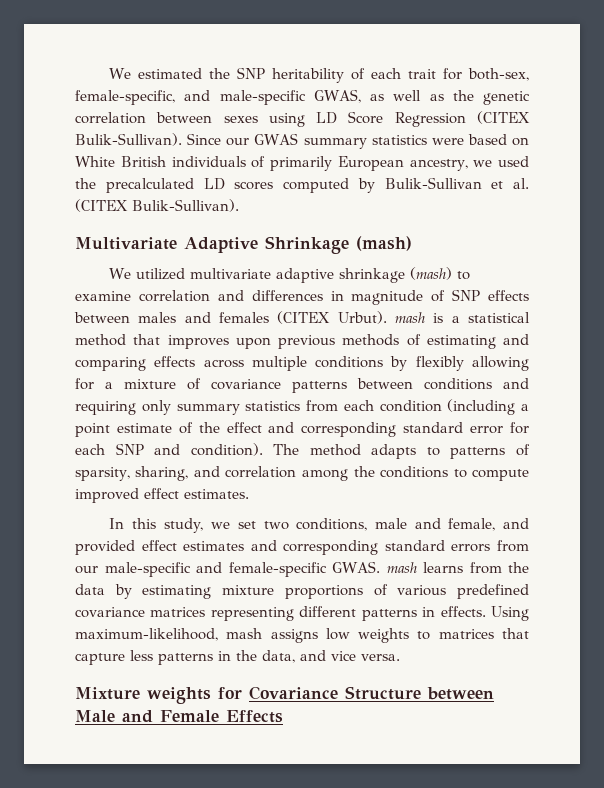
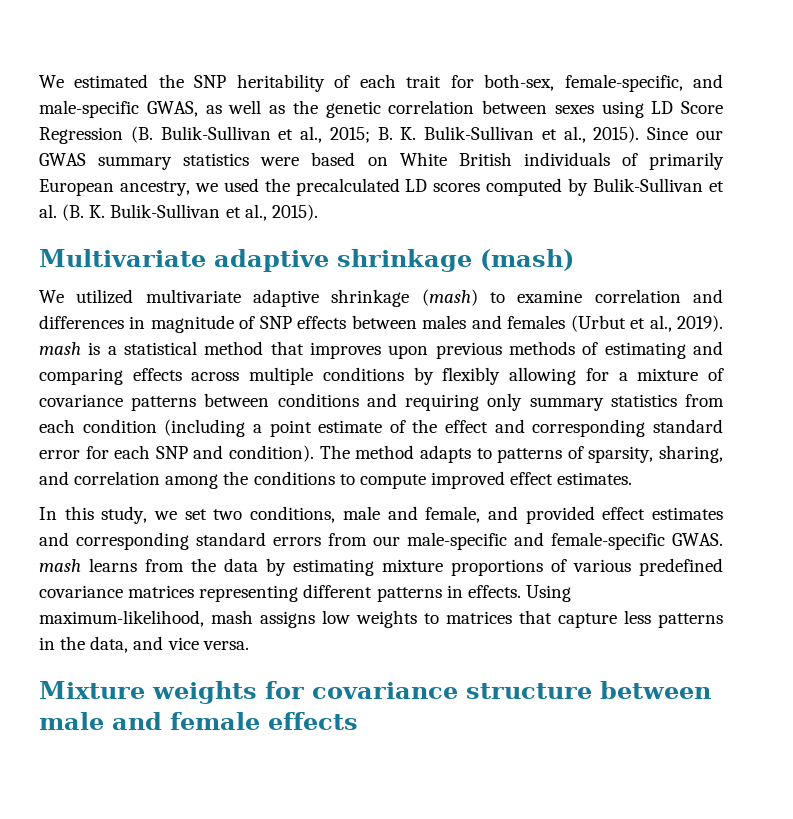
- We estimated the SNP heritability of each trait for both-sex, female-specific, and male-specific GWAS, as well as the genetic correlation between sexes using LD Score Regression (CITEX Bulik-Sullivan).
+ We estimated the SNP heritability of each trait for both-sex, female-specific, and male-specific GWAS, as well as the genetic correlation between sexes using LD Score Regression (B. Bulik-Sullivan et al., 2015; B. K. Bulik-Sullivan et al., 2015).
- Since our GWAS summary statistics were based on White British individuals of primarily European ancestry, we used the precalculated LD scores computed by Bulik-Sullivan et al. (CITEX Bulik-Sullivan).
+ Since our GWAS summary statistics were based on White British individuals of primarily European ancestry, we used the precalculated LD scores computed by Bulik-Sullivan et al. (B. K. Bulik-Sullivan et al., 2015).
- Multivariate Adaptive Shrinkage (mash)
+ Multivariate adaptive shrinkage (mash)
- We utilized multivariate adaptive shrinkage (mash) to examine correlation and differences in magnitude of SNP effects between males and females (CITEX Urbut). mash is a statistical method that improves upon previous methods of estimating and comparing effects across multiple conditions by flexibly allowing for a mixture of covariance patterns between conditions and requiring only summary statistics from each condition (including a point estimate of the effect and corresponding standard error for each SNP and condition).
+ We utilized multivariate adaptive shrinkage (mash) to examine correlation and differences in magnitude of SNP effects between males and females (Urbut et al., 2019). mash is a statistical method that improves upon previous methods of estimating and comparing effects across multiple conditions by flexibly allowing for a mixture of covariance patterns between conditions and requiring only summary statistics from each condition (including a point estimate of the effect and corresponding standard error for each SNP and condition).
- Mixture weights for Covariance Structure between Male and Female Effects
+ Mixture weights for covariance structure between male and female effects

